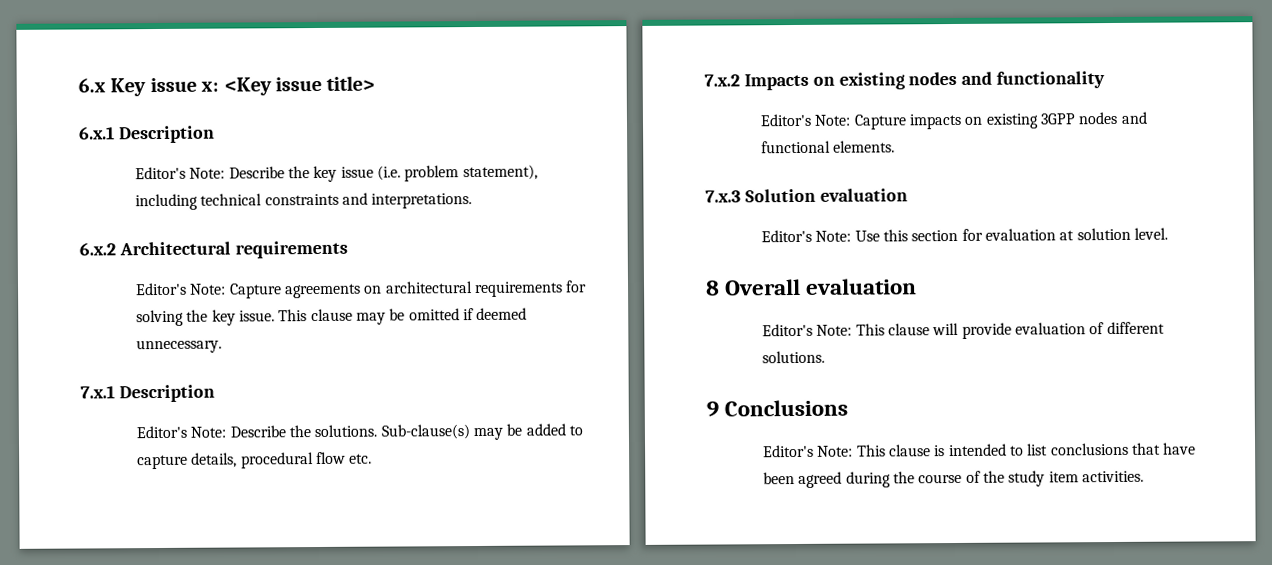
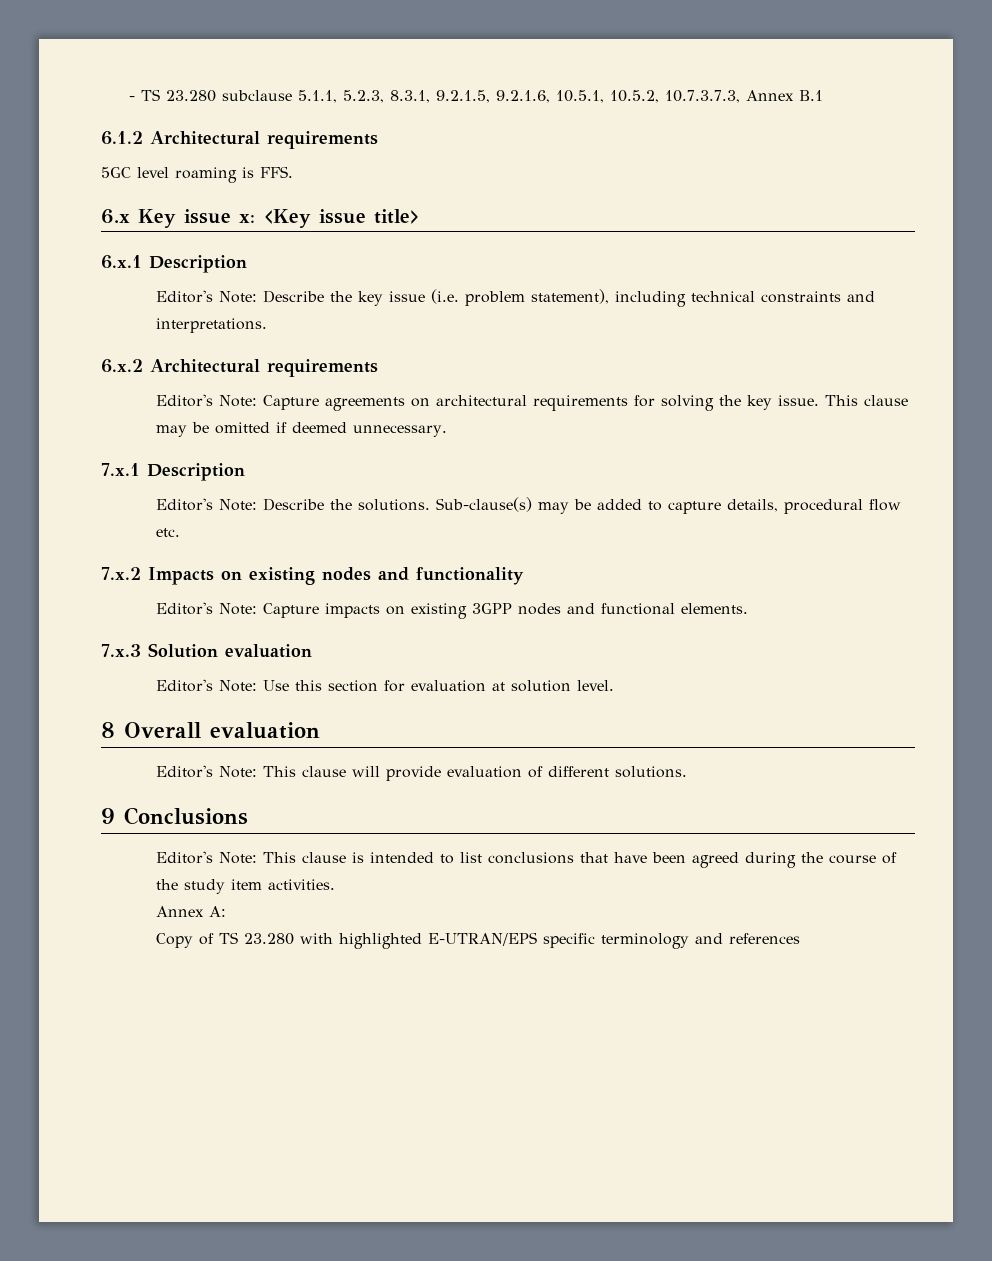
+ - TS 23.280 subclause 5.1.1, 5.2.3, 8.3.1, 9.2.1.5, 9.2.1.6, 10.5.1, 10.5.2, 10.7.3.7.3, Annex B.1
+ 6.1.2 Architectural requirements
+ 5GC level roaming is FFS.
+ Annex A:
+ Copy of TS 23.280 with highlighted E-UTRAN/EPS specific terminology and references

